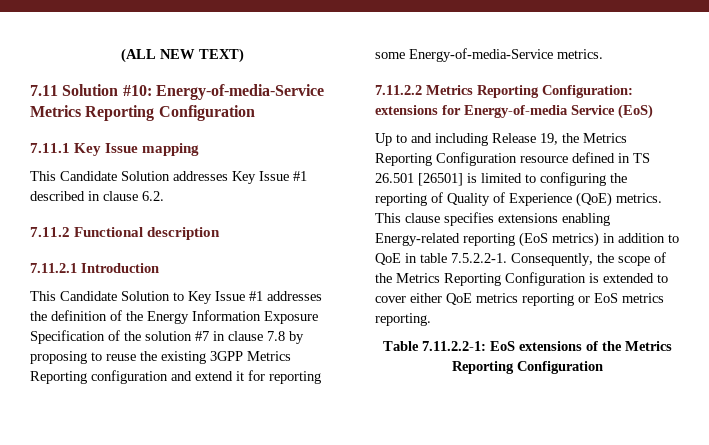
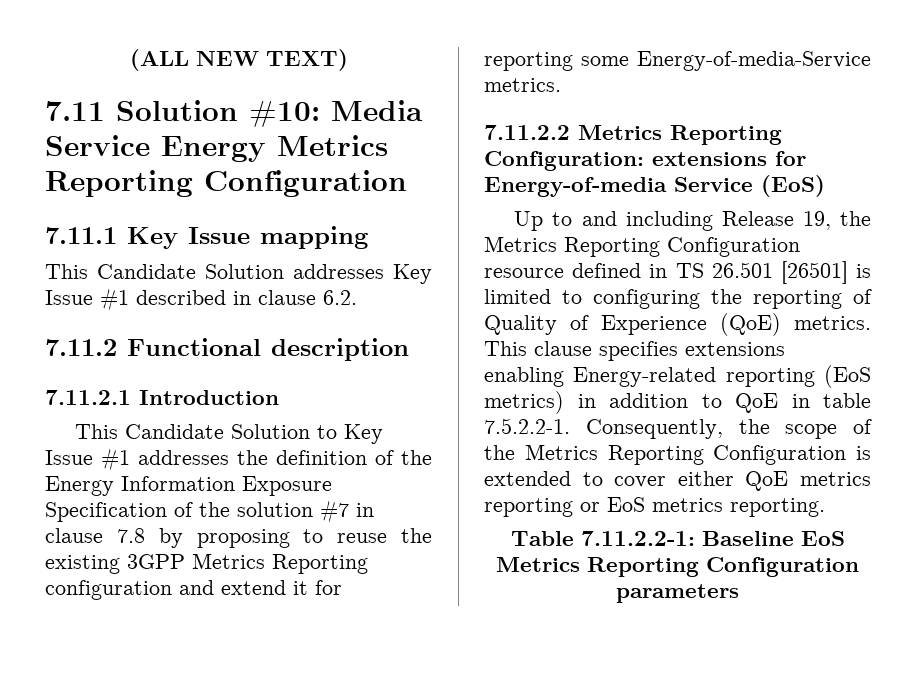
- 7.11 Solution #10: Energy-of-media-Service Metrics Reporting Configuration
+ 7.11 Solution #10: Media Service Energy Metrics Reporting Configuration
- Table 7.11.2.2-1: EoS extensions of the Metrics Reporting Configuration
+ Table 7.11.2.2-1: Baseline EoS Metrics Reporting Configuration parameters

